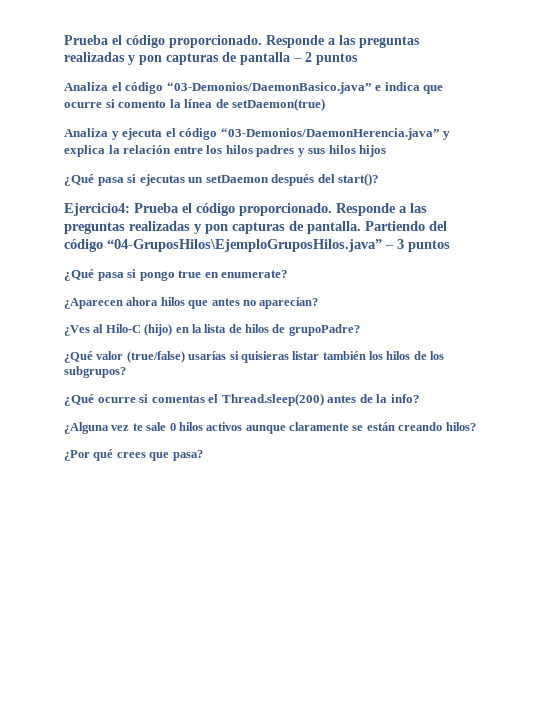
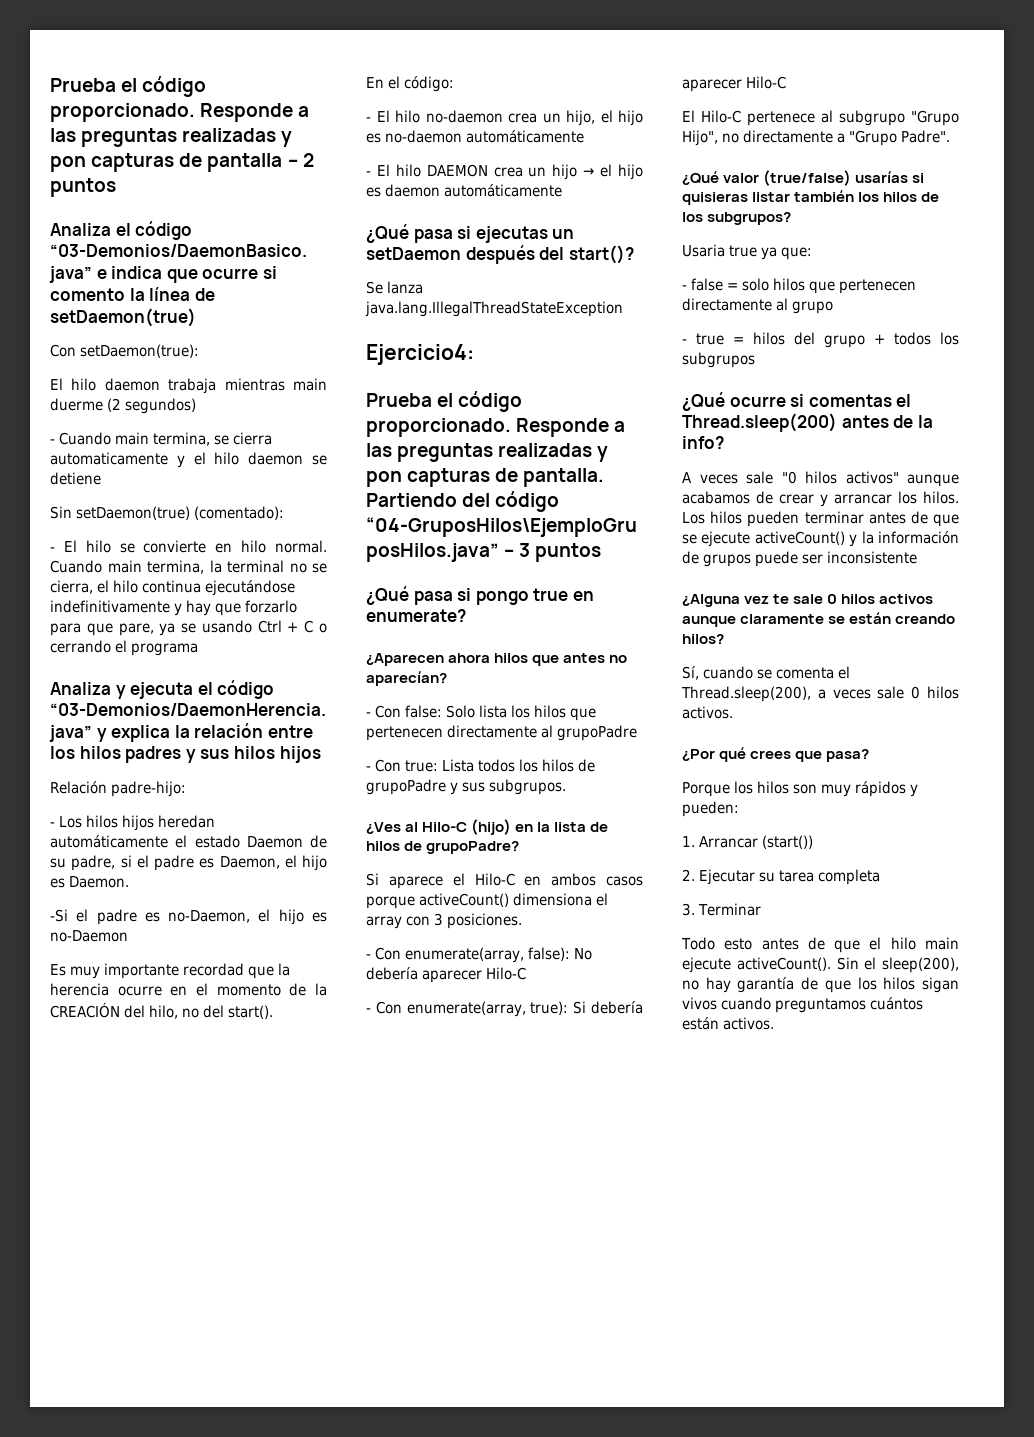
+ Con setDaemon(true):
+ El hilo daemon trabaja mientras main duerme (2 segundos)
+ - Cuando main termina, se cierra automaticamente y el hilo daemon se detiene
+ Sin setDaemon(true) (comentado):
+ - El hilo se convierte en hilo normal. Cuando main termina, la terminal no se cierra, el hilo continua ejecutándose indefinitivamente y hay que forzarlo para que pare, ya se usando Ctrl + C o cerrando el programa
+ Relación padre-hijo:
+ - Los hilos hijos heredan automáticamente el estado Daemon de su padre, si el padre es Daemon, el hijo es Daemon.
+ -Si el padre es no-Daemon, el hijo es no-Daemon
+ Es muy importante recordad que la herencia ocurre en el momento de la CREACIÓN del hilo, no del start().
+ En el código:
+ - El hilo no-daemon crea un hijo, el hijo es no-daemon automáticamente
+ - El hilo DAEMON crea un hijo → el hijo es daemon automáticamente
+ Se lanza java.lang.IllegalThreadStateException
- Ejercicio4: Prueba el código proporcionado.
+ Ejercicio4:
+ Prueba el código proporcionado.
+ - Con false: Solo lista los hilos que pertenecen directamente al grupoPadre
+ - Con true: Lista todos los hilos de grupoPadre y sus subgrupos.
+ Si aparece el Hilo-C en ambos casos porque activeCount() dimensiona el array con 3 posiciones.
+ - Con enumerate(array, false): No debería aparecer Hilo-C
+ - Con enumerate(array, true): Si debería aparecer Hilo-C
+ El Hilo-C pertenece al subgrupo "Grupo Hijo", no directamente a "Grupo Padre".
+ Usaria true ya que:
+ - false = solo hilos que pertenecen directamente al grupo
+ - true = hilos del grupo + todos los subgrupos
+ A veces sale "0 hilos activos" aunque acabamos de crear y arrancar los hilos. Los hilos pueden terminar antes de que se ejecute activeCount() y la información de grupos puede ser inconsistente
+ Sí, cuando se comenta el Thread.sleep(200), a veces sale 0 hilos activos.
+ Porque los hilos son muy rápidos y pueden:
+ 1. Arrancar (start())
+ 2. Ejecutar su tarea completa
+ 3. Terminar
+ Todo esto antes de que el hilo main ejecute activeCount(). Sin el sleep(200), no hay garantía de que los hilos sigan vivos cuando preguntamos cuántos están activos.

